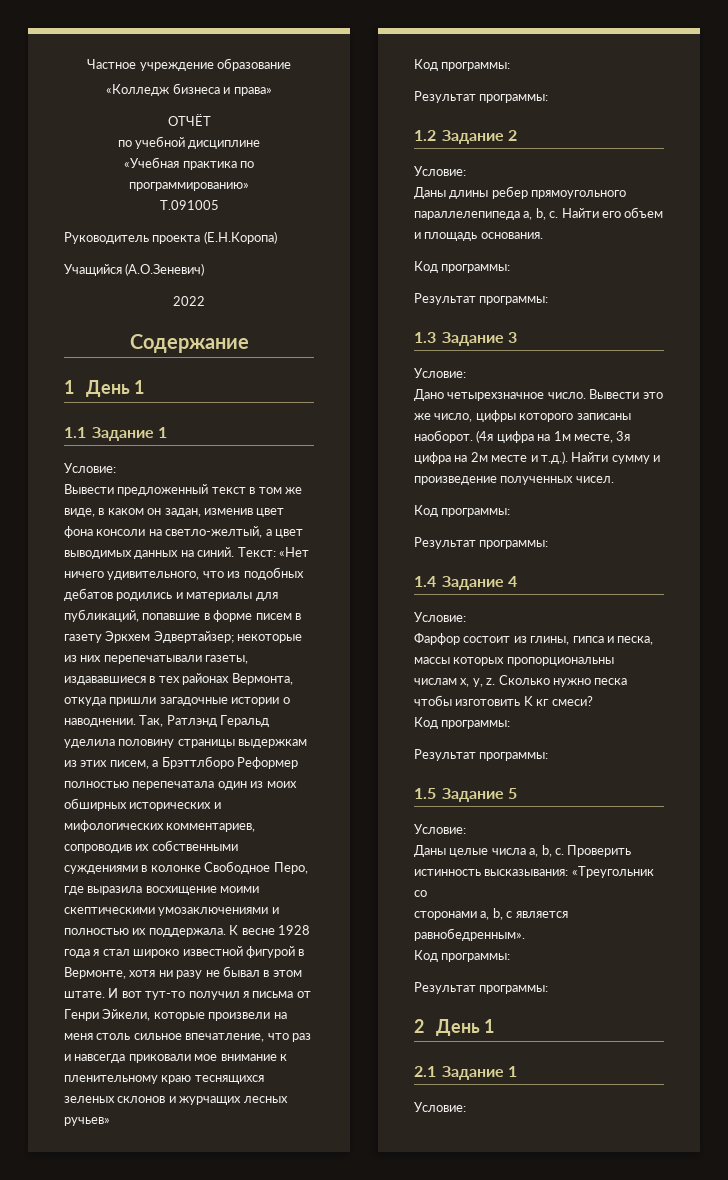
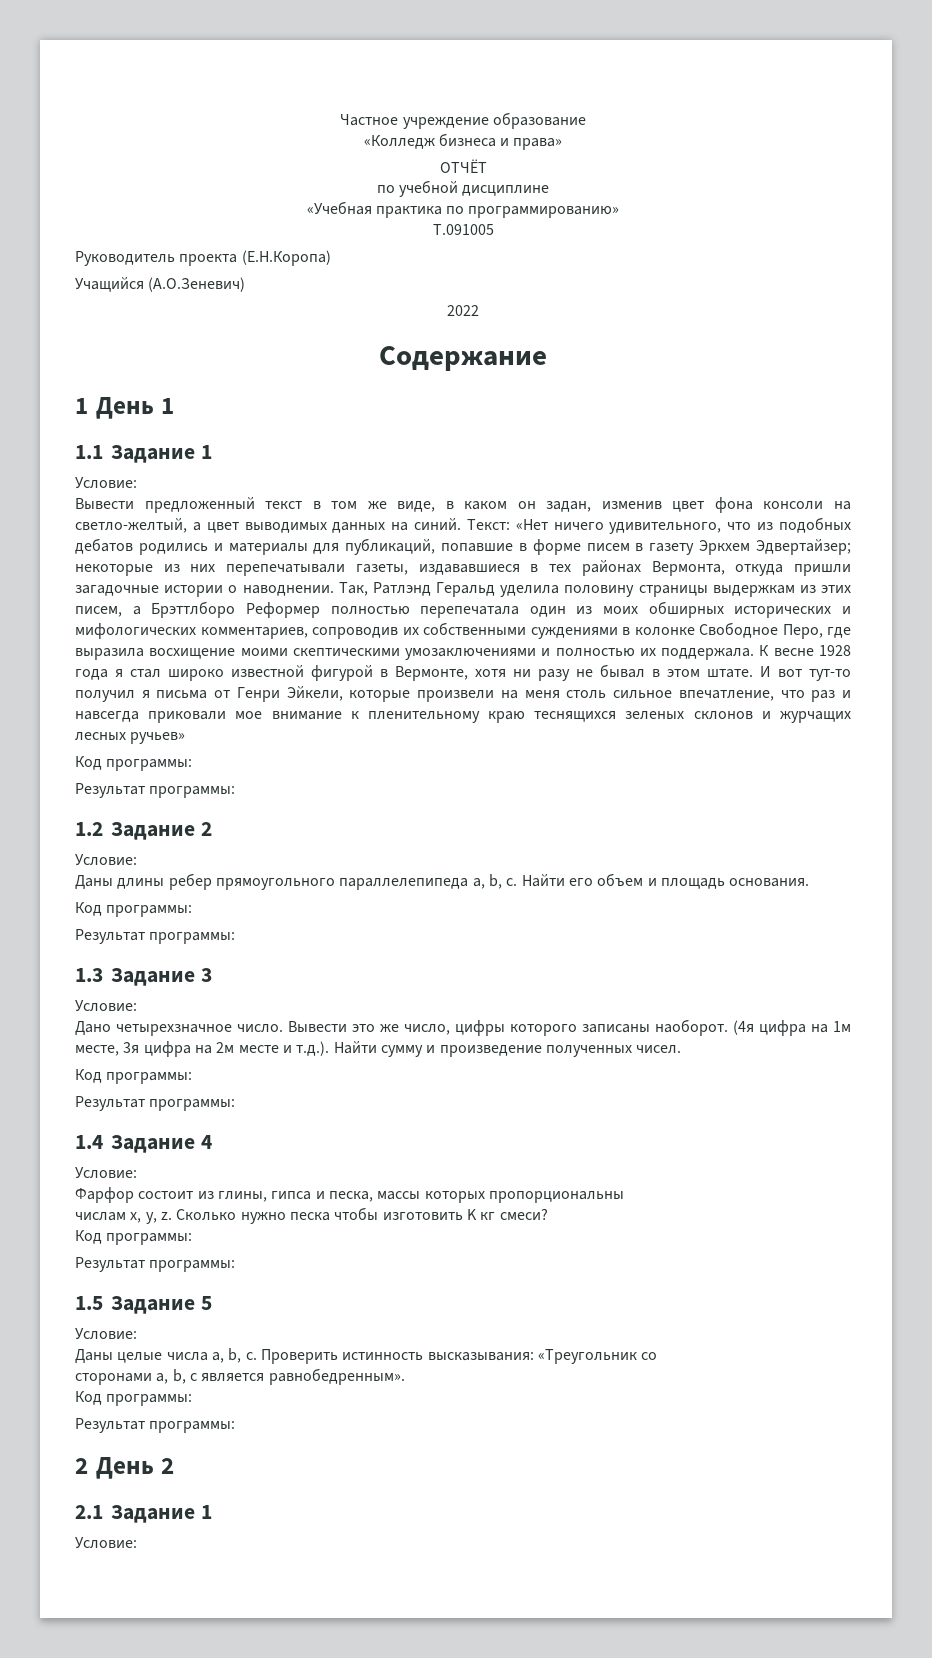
- 2 День 1
+ 2 День 2

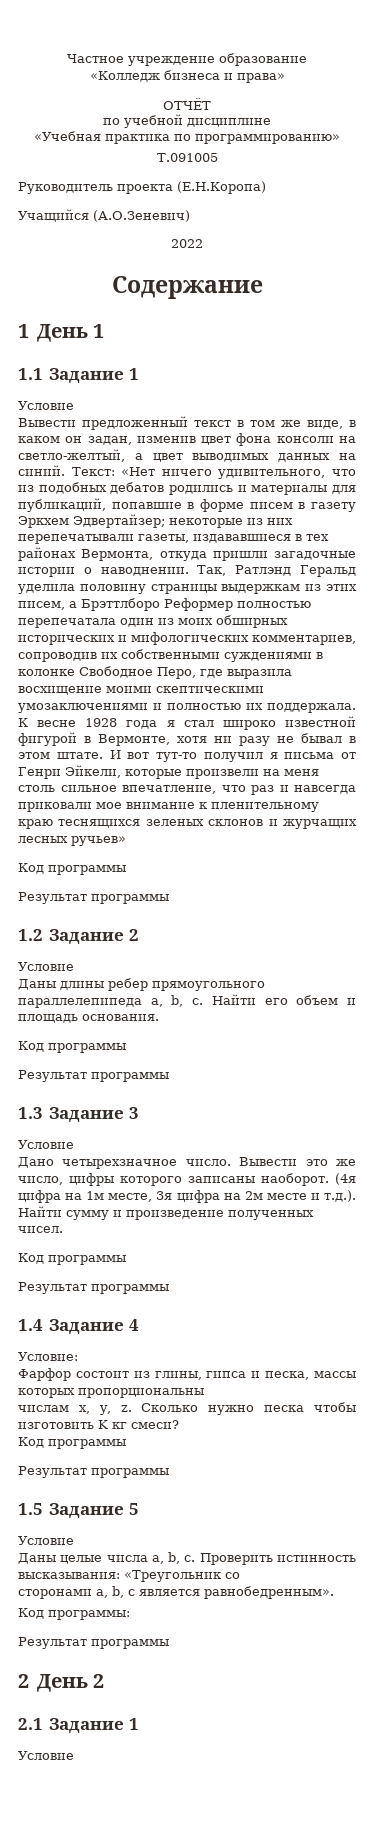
  1.1 Задание 1
- Условие:
+ Условие
  И вот тут-то получил я письма от Генри Эйкели, которые произвели на меня столь сильное впечатление, что раз и навсегда приковали мое внимание к пленительному краю теснящихся зеленых склонов и журчащих лесных ручьев»
- Код программы:
- Результат программы:
+ Код программы
+ Результат программы
  1.2 Задание 2
- Условие:
+ Условие
  Найти его объем и площадь основания.
- Код программы:
- Результат программы:
+ Код программы
+ Результат программы
  1.3 Задание 3
- Условие:
+ Условие
  (4я цифра на 1м месте, 3я цифра на 2м месте и т.д.). Найти сумму и произведение полученных чисел.
- Код программы:
- Результат программы:
+ Код программы
+ Результат программы
  Сколько нужно песка чтобы изготовить K кг смеси?
- Код программы:
- Результат программы:
+ Код программы
+ Результат программы
  1.5 Задание 5
- Условие:
+ Условие
  сторонами a, b, c является равнобедренным».
  Код программы:
- Результат программы:
+ Результат программы
  2.1 Задание 1
- Условие:
+ Условие

